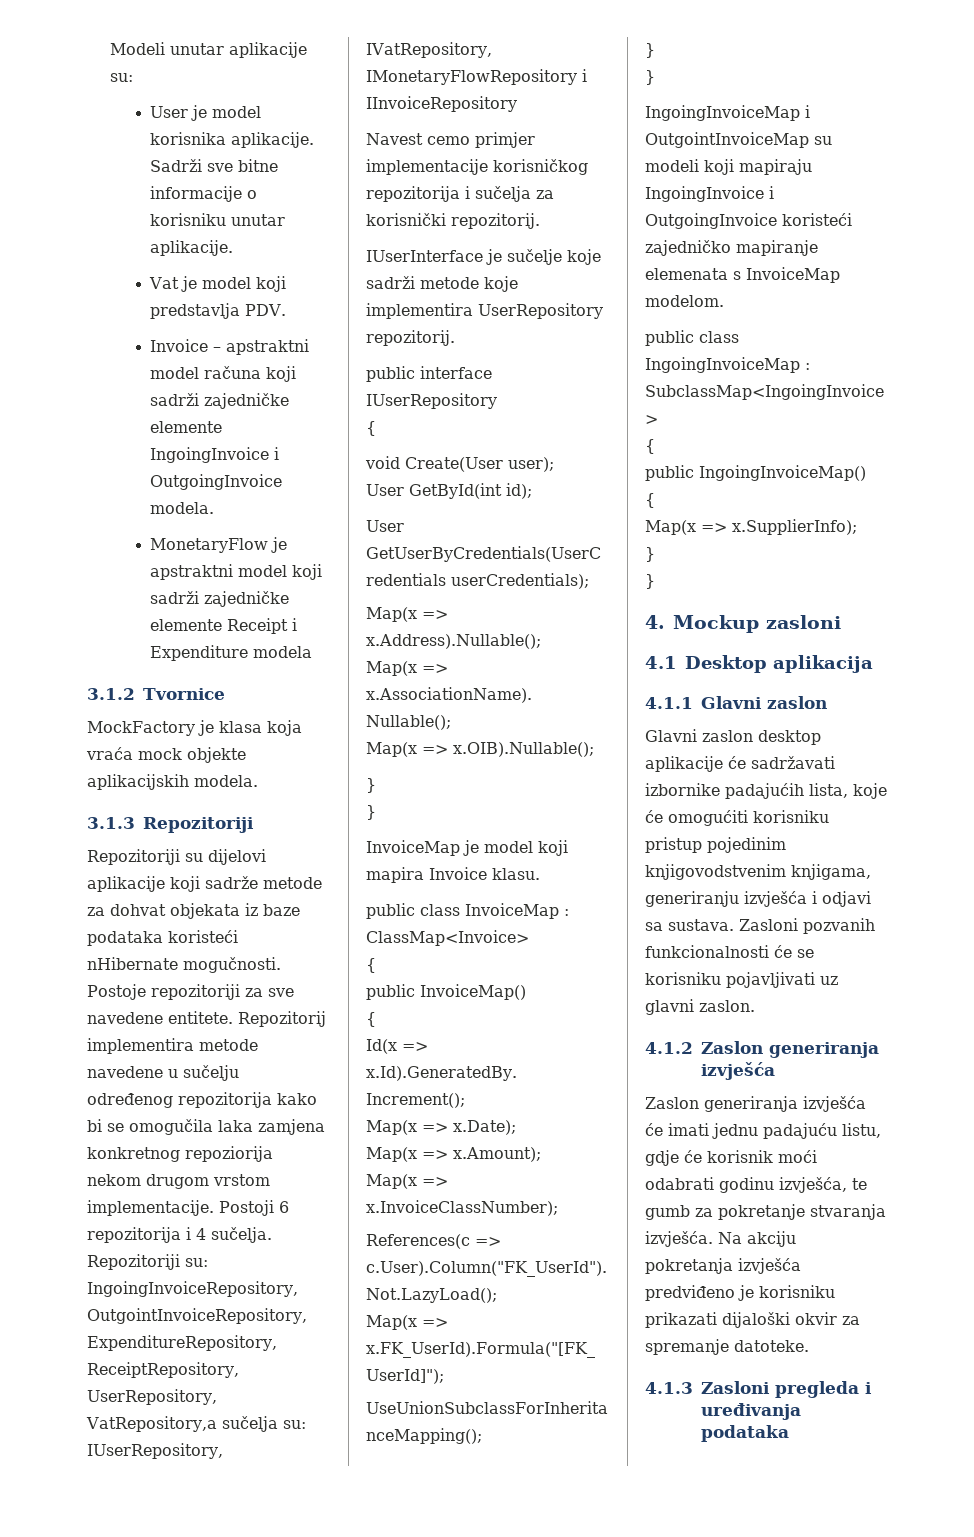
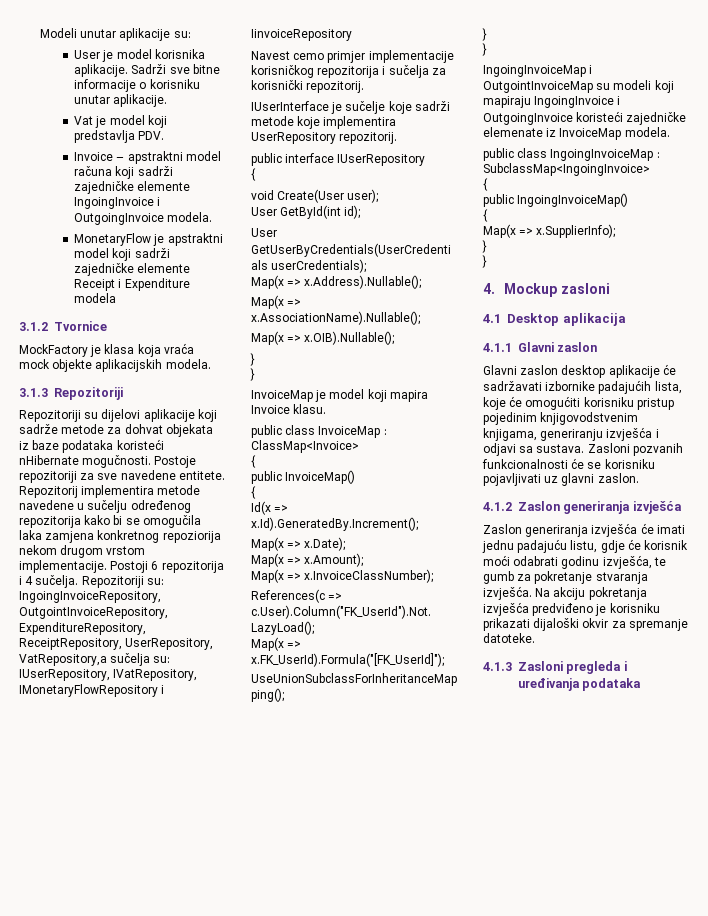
- Repozitoriji su: IngoingInvoiceRepository, OutgointInvoiceRepository, ExpenditureRepository, ReceiptRepository, UserRepository, VatRepository,a sučelja su: IUserRepository, IVatRepository, IMonetaryFlowRepository i IInvoiceRepository
+ Repozitoriji su: IngoingInvoiceRepository, OutgointInvoiceRepository, ExpenditureRepository, ReceiptRepository, UserRepository, VatRepository,a sučelja su: IUserRepository, IVatRepository, IMonetaryFlowRepository i IinvoiceRepository
- IngoingInvoiceMap i OutgointInvoiceMap su modeli koji mapiraju IngoingInvoice i OutgoingInvoice koristeći zajedničko mapiranje elemenata s InvoiceMap modelom.
+ IngoingInvoiceMap i OutgointInvoiceMap su modeli koji mapiraju IngoingInvoice i OutgoingInvoice koristeći zajedničke elemenate iz InvoiceMap modela.

